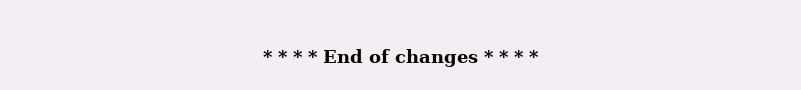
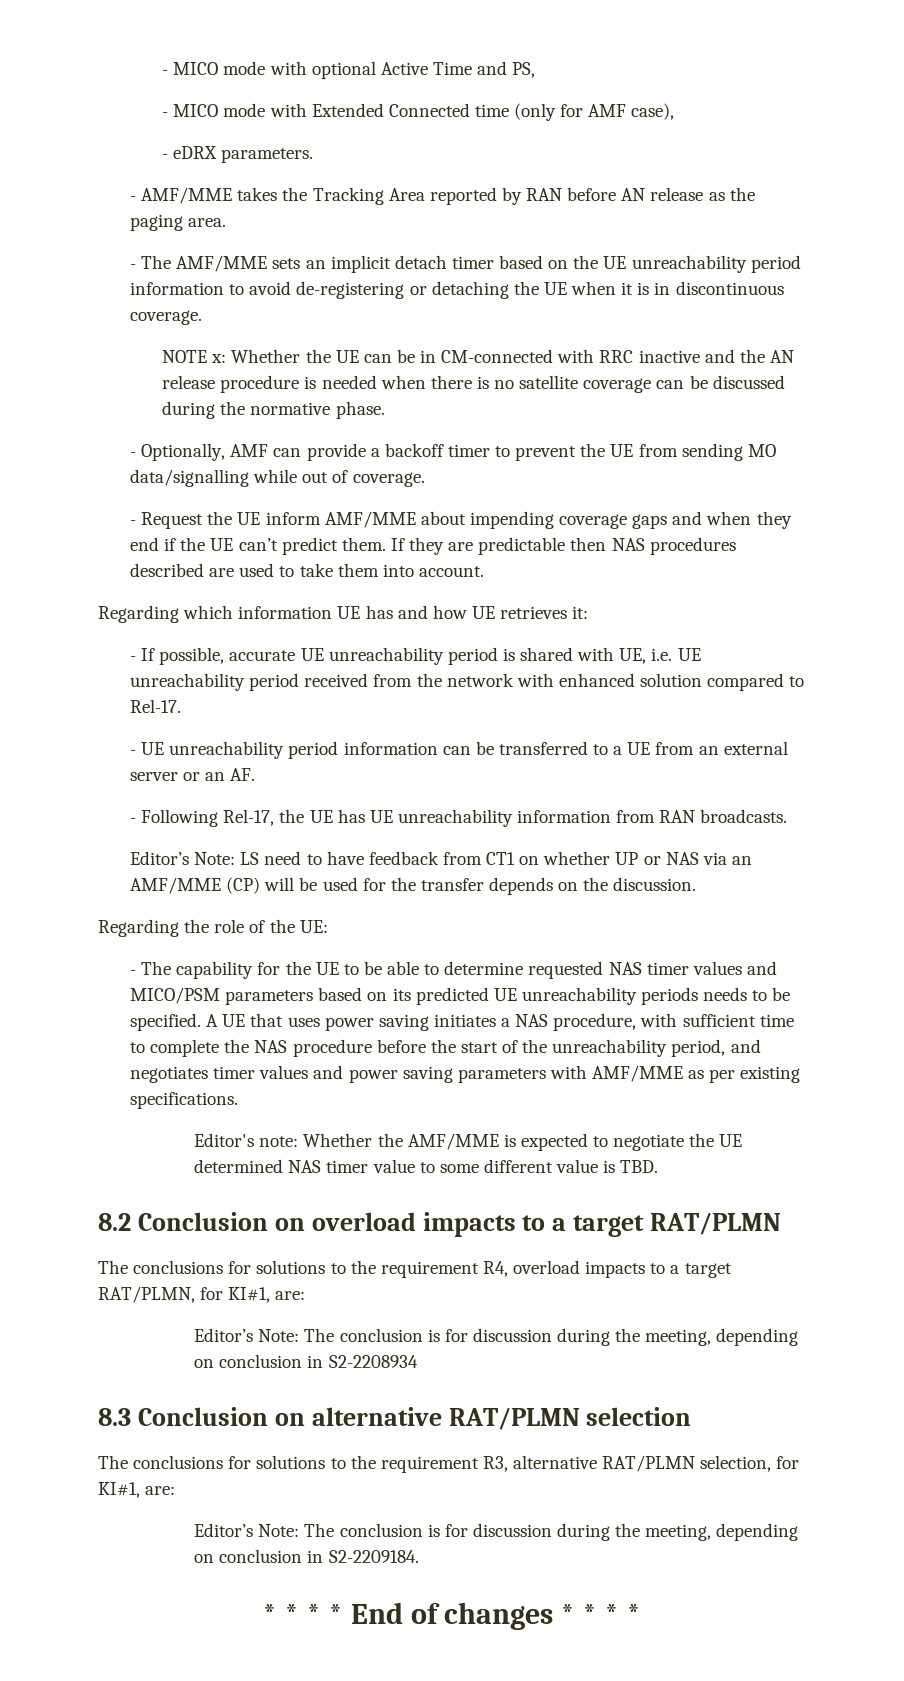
+ - MICO mode with optional Active Time and PS,
+ - MICO mode with Extended Connected time (only for AMF case),
+ - eDRX parameters.
+ - AMF/MME takes the Tracking Area reported by RAN before AN release as the paging area.
+ - The AMF/MME sets an implicit detach timer based on the UE unreachability period information to avoid de-registering or detaching the UE when it is in discontinuous coverage.
+ NOTE x: Whether the UE can be in CM-connected with RRC inactive and the AN release procedure is needed when there is no satellite coverage can be discussed during the normative phase.
+ - Optionally, AMF can provide a backoff timer to prevent the UE from sending MO data/signalling while out of coverage.
+ - Request the UE inform AMF/MME about impending coverage gaps and when they end if the UE can’t predict them. If they are predictable then NAS procedures described are used to take them into account.
+ Regarding which information UE has and how UE retrieves it:
+ - If possible, accurate UE unreachability period is shared with UE, i.e. UE unreachability period received from the network with enhanced solution compared to Rel-17.
+ - UE unreachability period information can be transferred to a UE from an external server or an AF.
+ - Following Rel-17, the UE has UE unreachability information from RAN broadcasts.
+ Editor’s Note: LS need to have feedback from CT1 on whether UP or NAS via an AMF/MME (CP) will be used for the transfer depends on the discussion.
+ Regarding the role of the UE:
+ - The capability for the UE to be able to determine requested NAS timer values and MICO/PSM parameters based on its predicted UE unreachability periods needs to be specified. A UE that uses power saving initiates a NAS procedure, with sufficient time to complete the NAS procedure before the start of the unreachability period, and negotiates timer values and power saving parameters with AMF/MME as per existing specifications.
+ Editor's note: Whether the AMF/MME is expected to negotiate the UE determined NAS timer value to some different value is TBD.
+ 8.2 Conclusion on overload impacts to a target RAT/PLMN
+ The conclusions for solutions to the requirement R4, overload impacts to a target RAT/PLMN, for KI#1, are:
+ Editor’s Note: The conclusion is for discussion during the meeting, depending on conclusion in S2-2208934
+ 8.3 Conclusion on alternative RAT/PLMN selection
+ The conclusions for solutions to the requirement R3, alternative RAT/PLMN selection, for KI#1, are:
+ Editor’s Note: The conclusion is for discussion during the meeting, depending on conclusion in S2-2209184.

